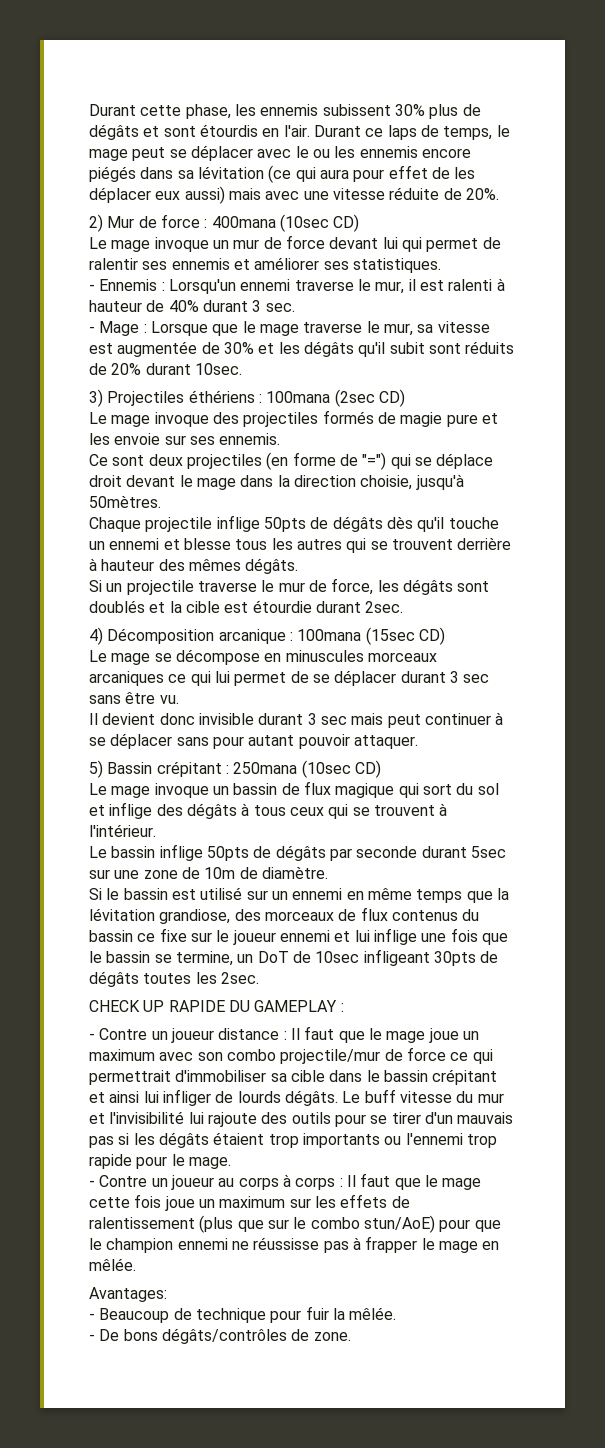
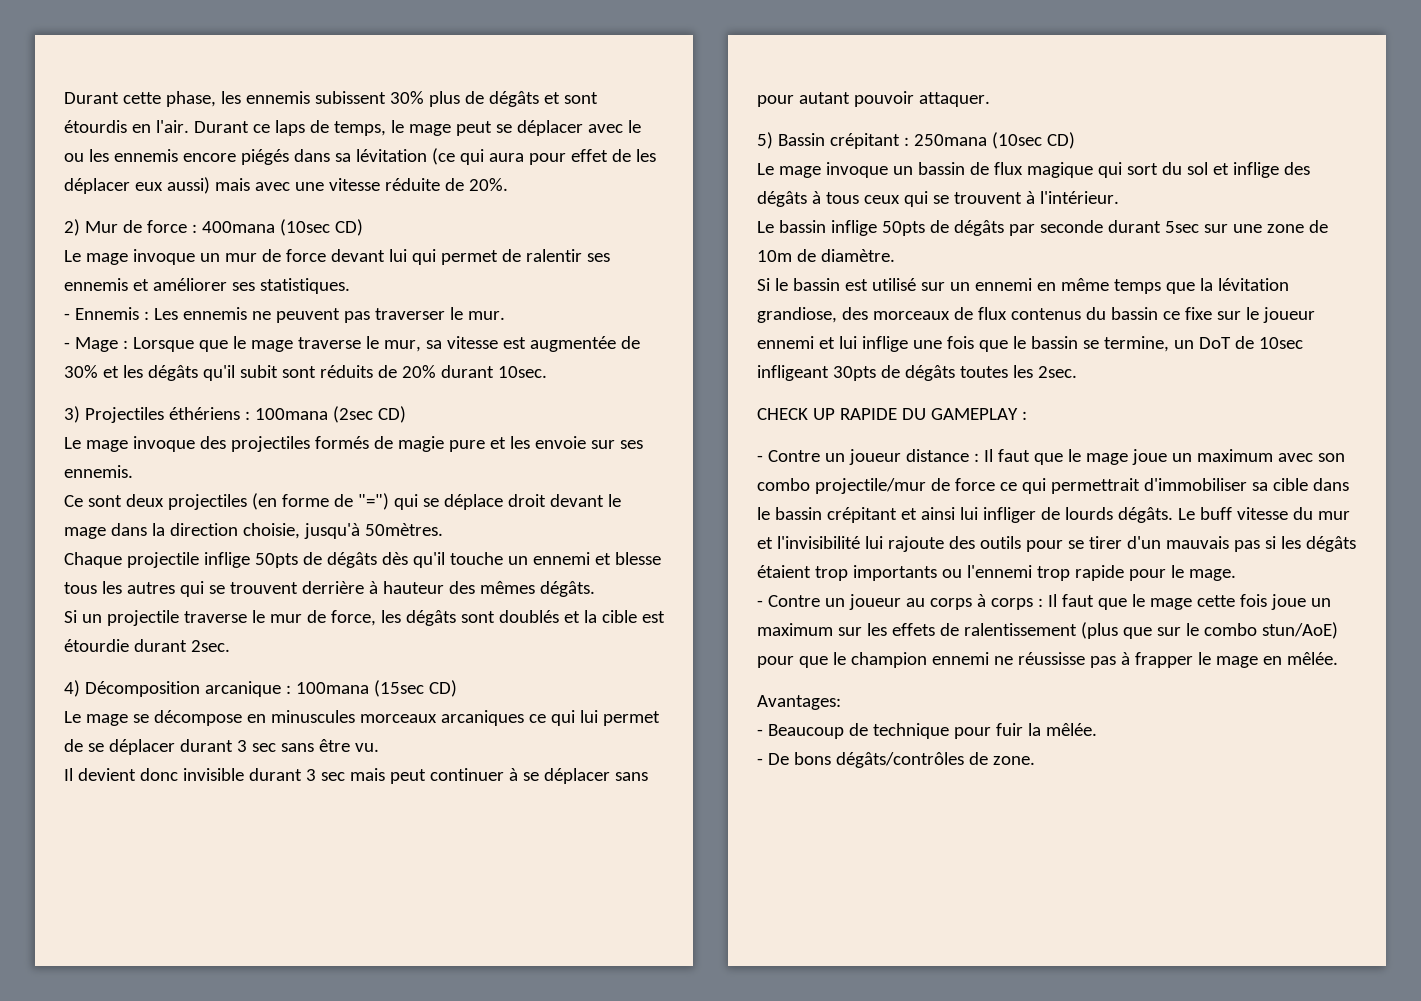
- - Ennemis : Lorsqu'un ennemi traverse le mur, il est ralenti à hauteur de 40% durant 3 sec.
+ - Ennemis : Les ennemis ne peuvent pas traverser le mur.

